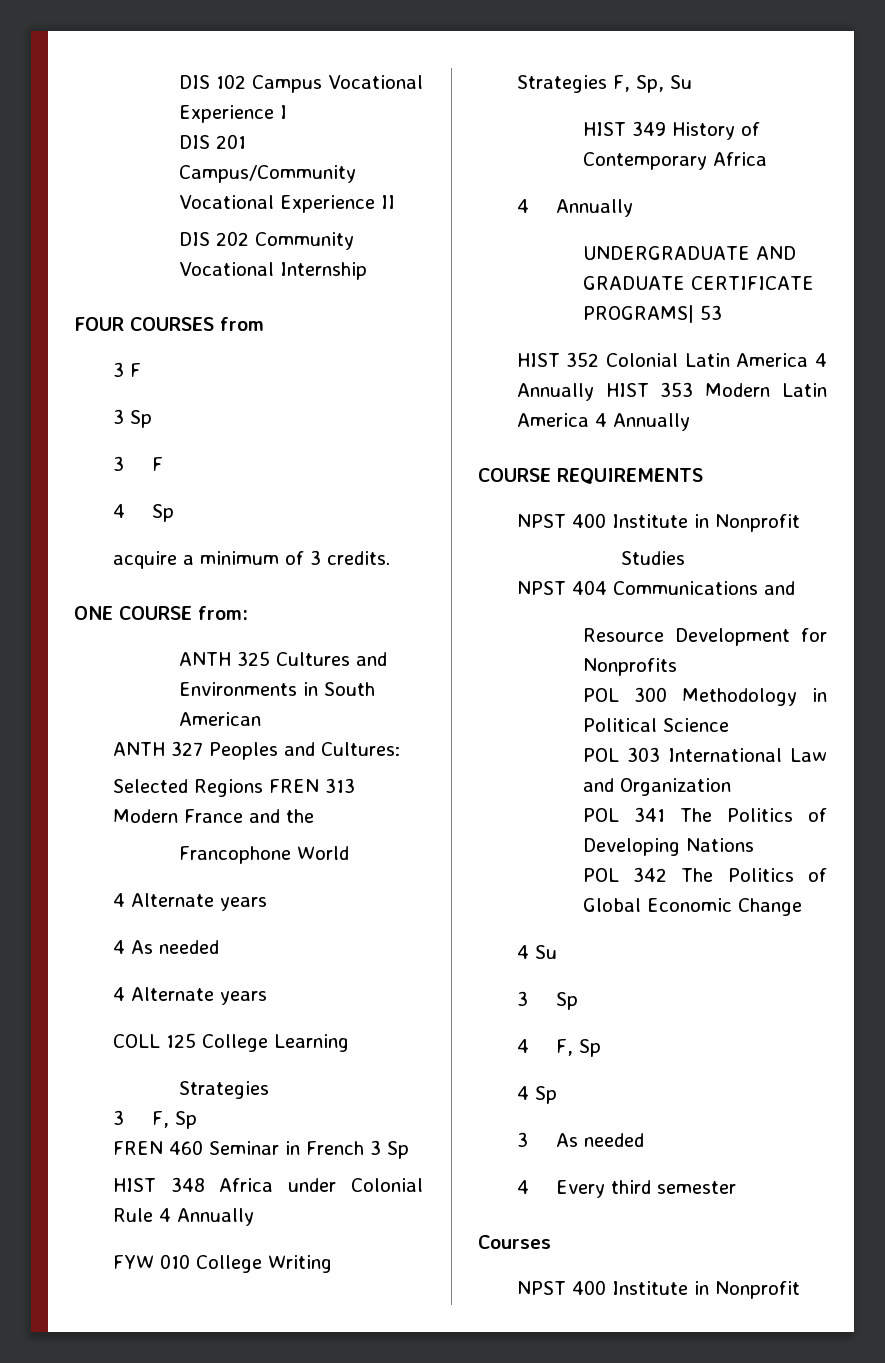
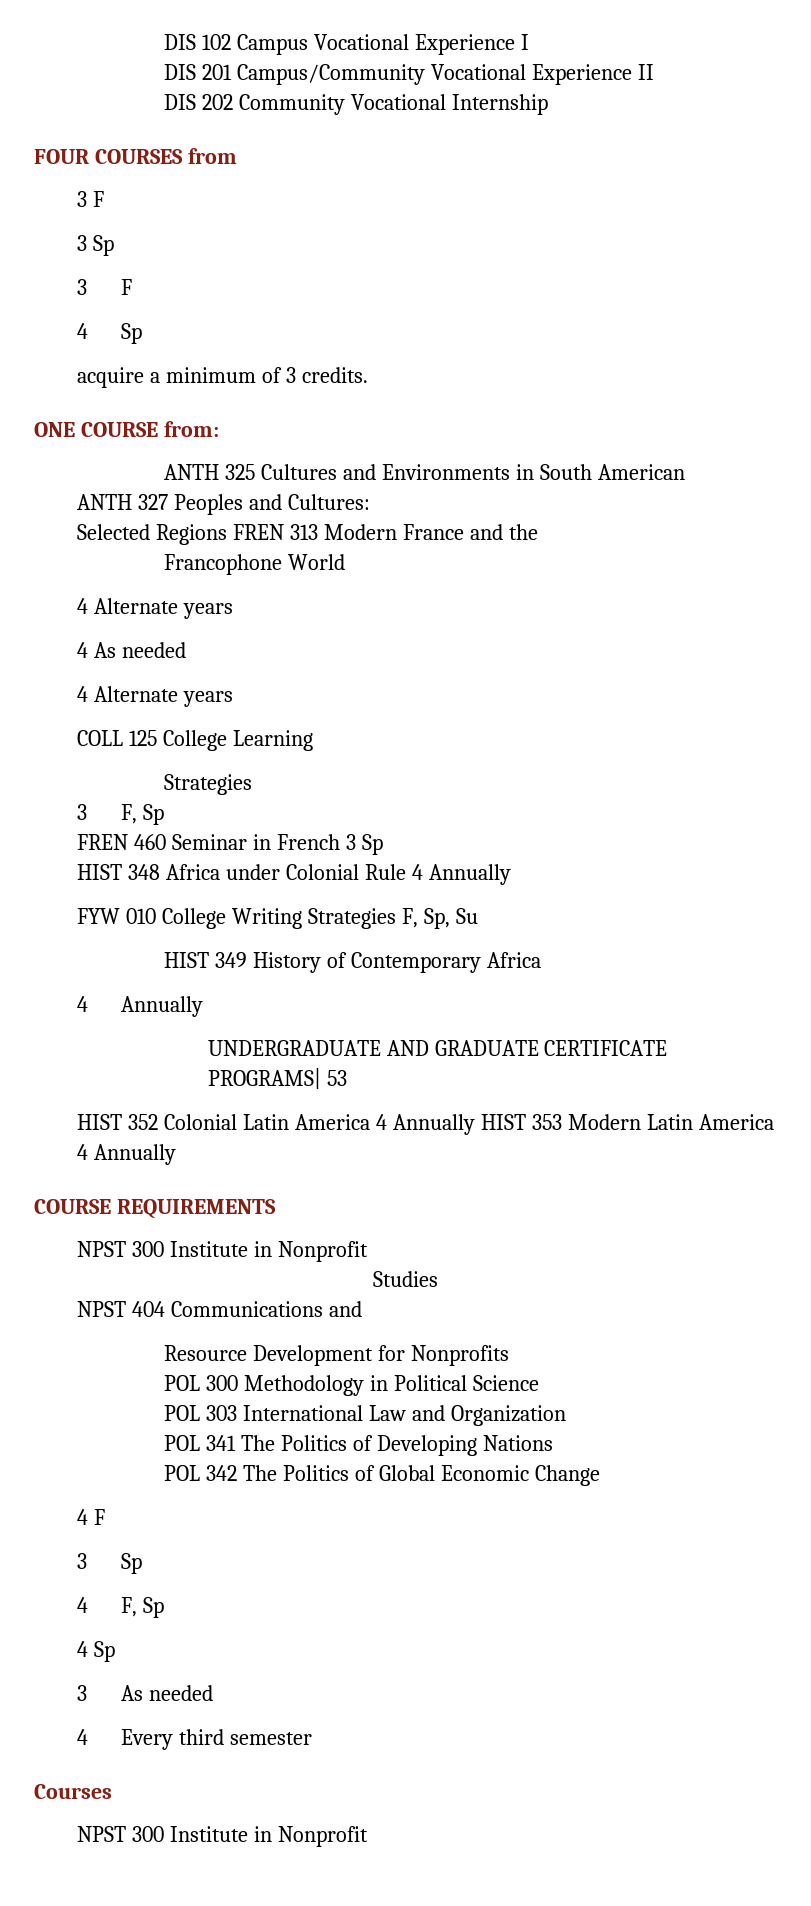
  COURSE REQUIREMENTS
- NPST 400 Institute in Nonprofit
+ NPST 300 Institute in Nonprofit
- 4 Su
+ 4 F
  Courses
- NPST 400 Institute in Nonprofit
+ NPST 300 Institute in Nonprofit

